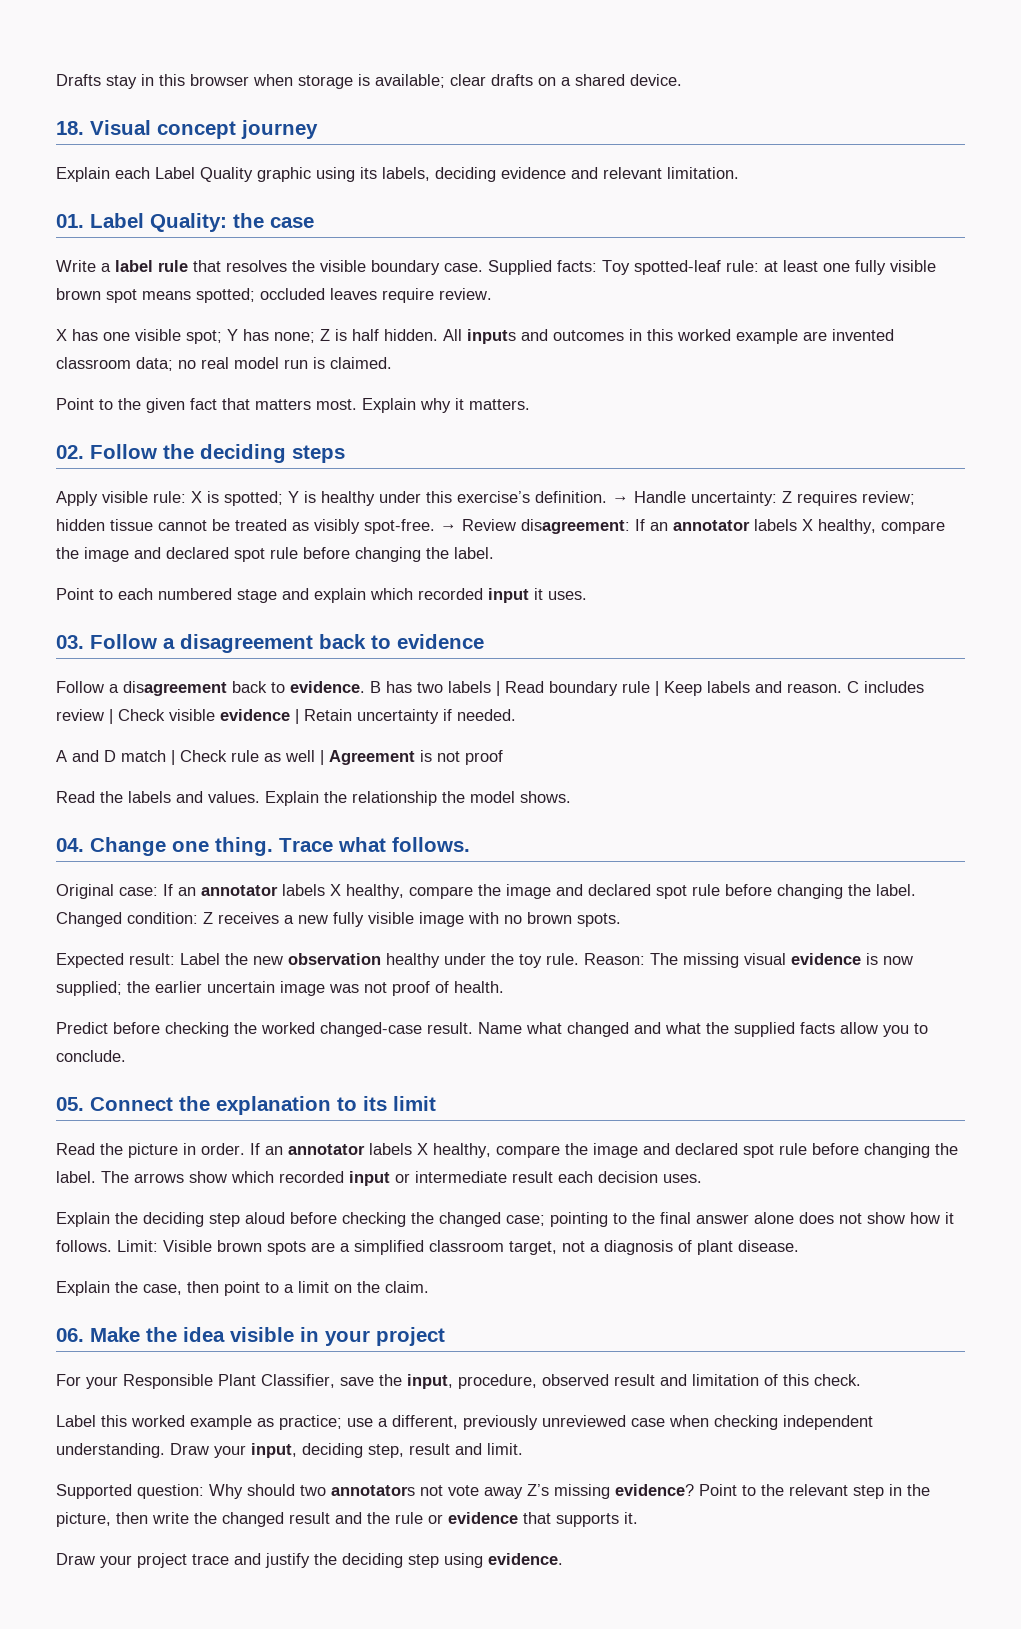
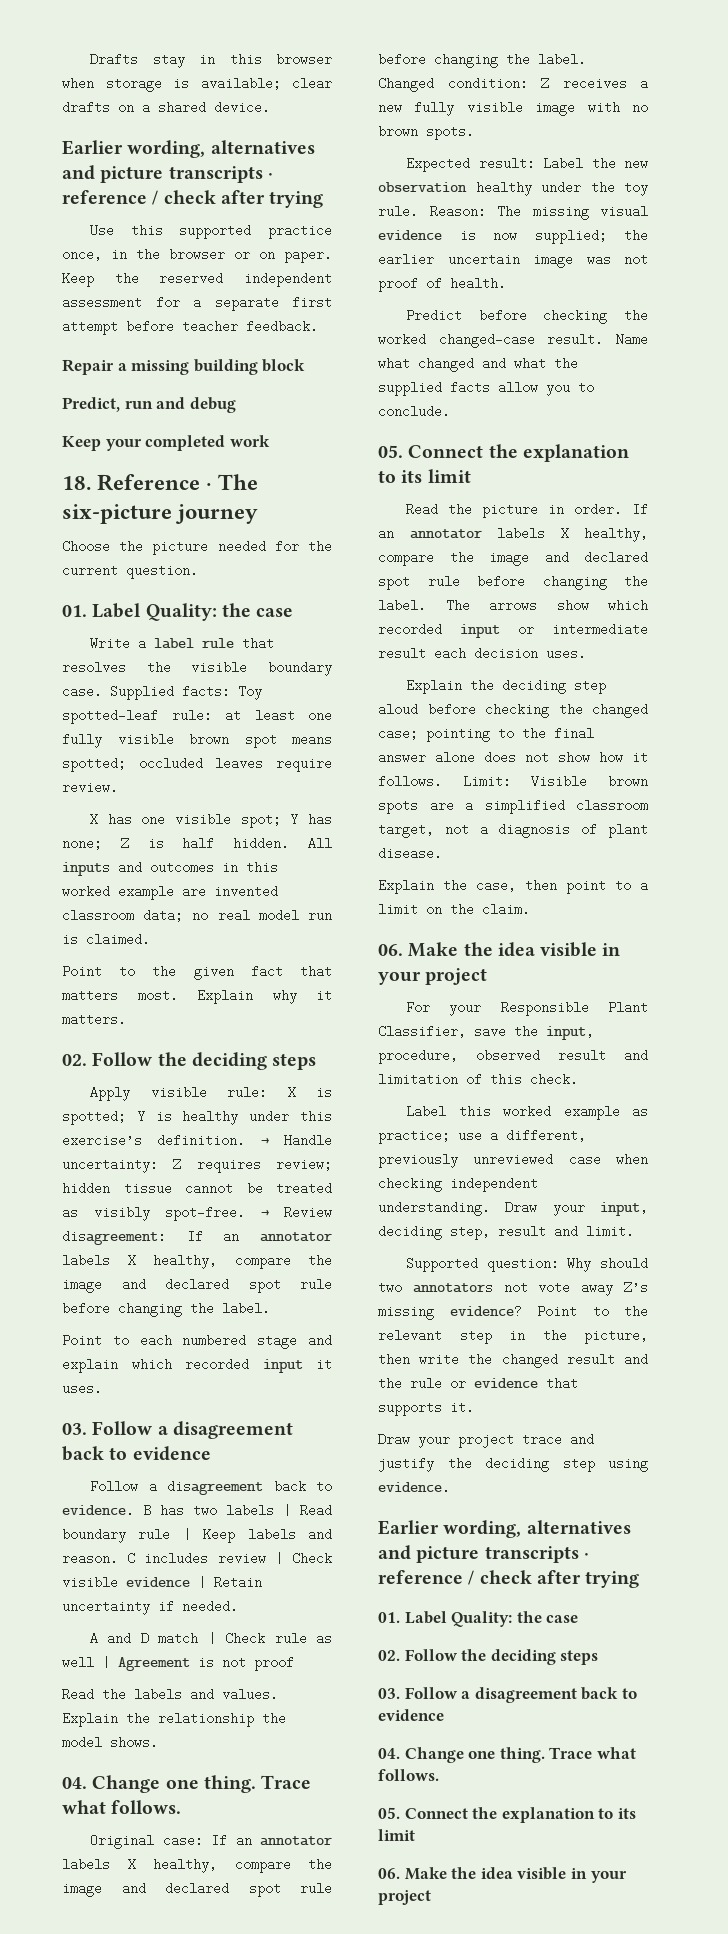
  Drafts stay in this browser when storage is available; clear drafts on a shared device.
- 18. Visual concept journey
- Explain each Label Quality graphic using its labels, deciding evidence and relevant limitation.
+ Earlier wording, alternatives and picture transcripts · reference / check after trying
+ Use this supported practice once, in the browser or on paper. Keep the reserved independent assessment for a separate first attempt before teacher feedback.
+ Repair a missing building block
+ Predict, run and debug
+ Keep your completed work
+ 18. Reference · The six-picture journey
+ Choose the picture needed for the current question.
  Draw your project trace and justify the deciding step using evidence.
+ Earlier wording, alternatives and picture transcripts · reference / check after trying
+ 01. Label Quality: the case
+ 02. Follow the deciding steps
+ 03. Follow a disagreement back to evidence
+ 04. Change one thing. Trace what follows.
+ 05. Connect the explanation to its limit
+ 06. Make the idea visible in your project

